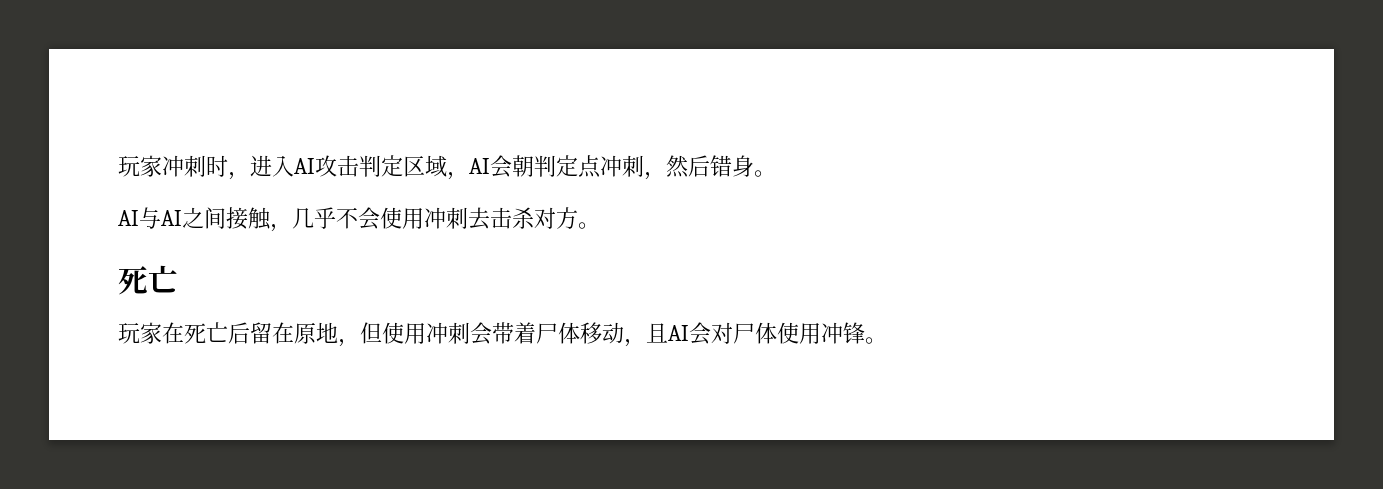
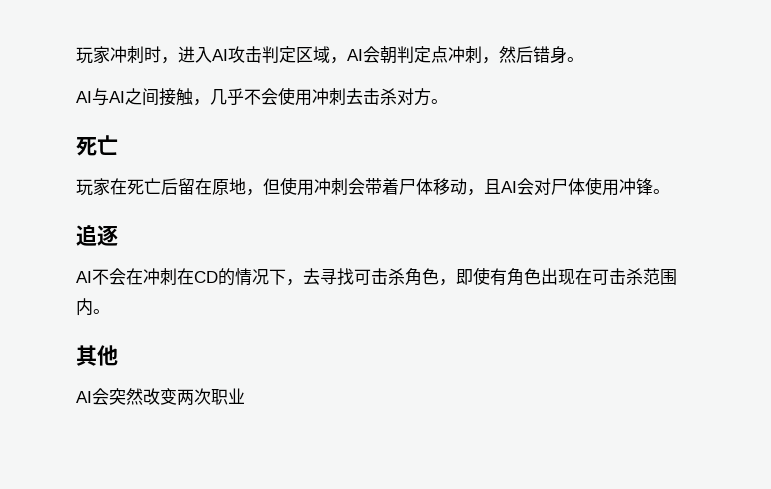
+ 追逐
+ AI不会在冲刺在CD的情况下，去寻找可击杀角色，即使有角色出现在可击杀范围内。
+ 其他
+ AI会突然改变两次职业

